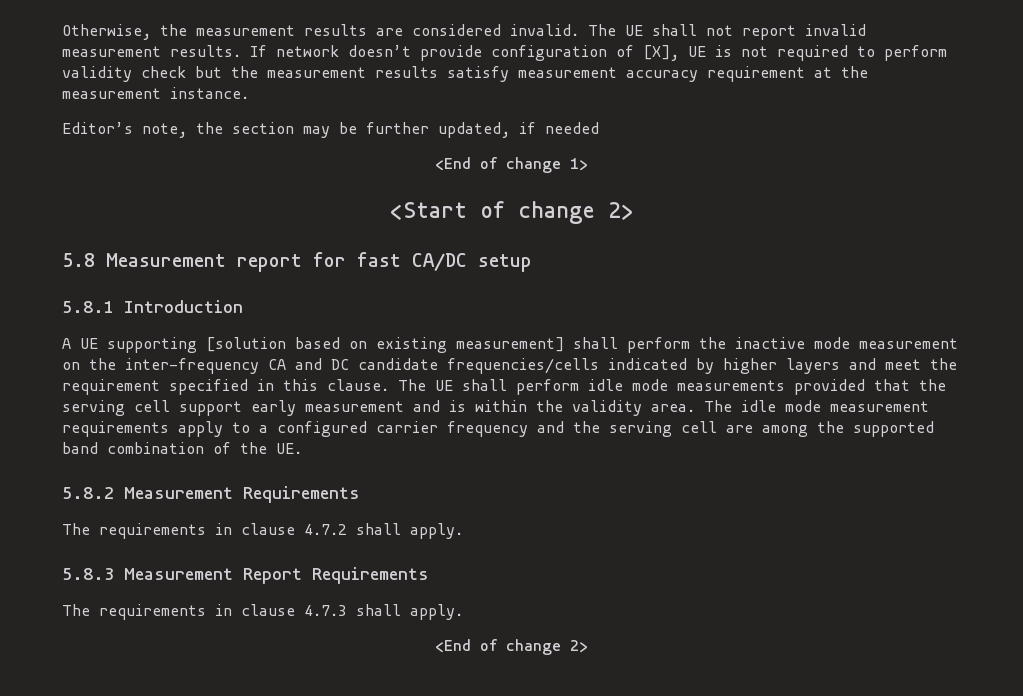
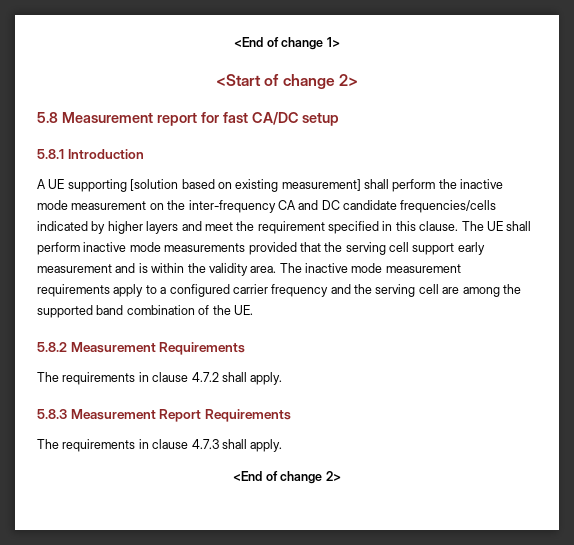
- Otherwise, the measurement results are considered invalid. The UE shall not report invalid measurement results. If network doesn’t provide configuration of [X], UE is not required to perform validity check but the measurement results satisfy measurement accuracy requirement at the measurement instance.
- Editor’s note, the section may be further updated, if needed
- The UE shall perform idle mode measurements provided that the serving cell support early measurement and is within the validity area.
+ The UE shall perform inactive mode measurements provided that the serving cell support early measurement and is within the validity area.
- The idle mode measurement requirements apply to a configured carrier frequency and the serving cell are among the supported band combination of the UE.
+ The inactive mode measurement requirements apply to a configured carrier frequency and the serving cell are among the supported band combination of the UE.

